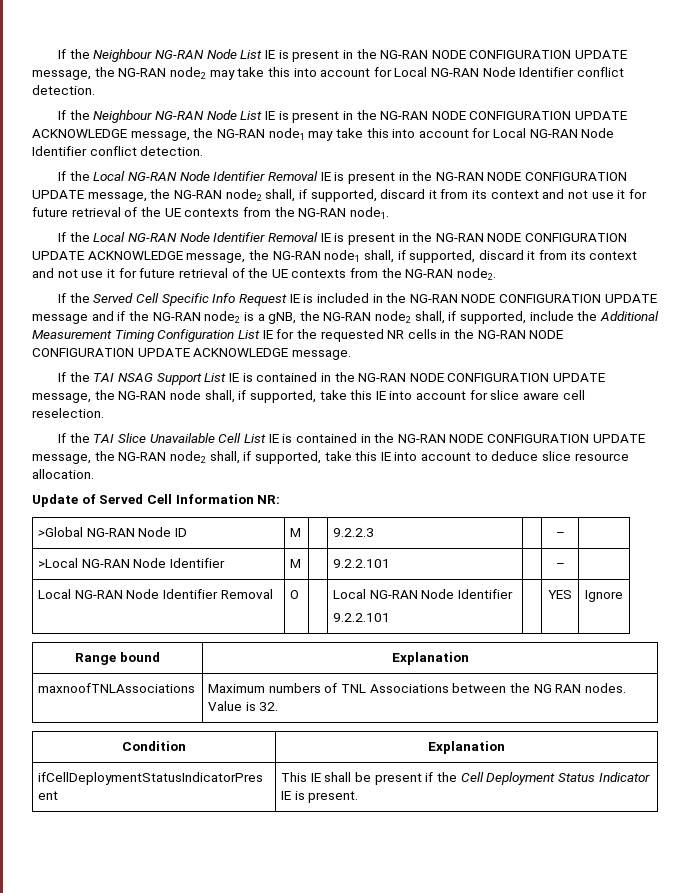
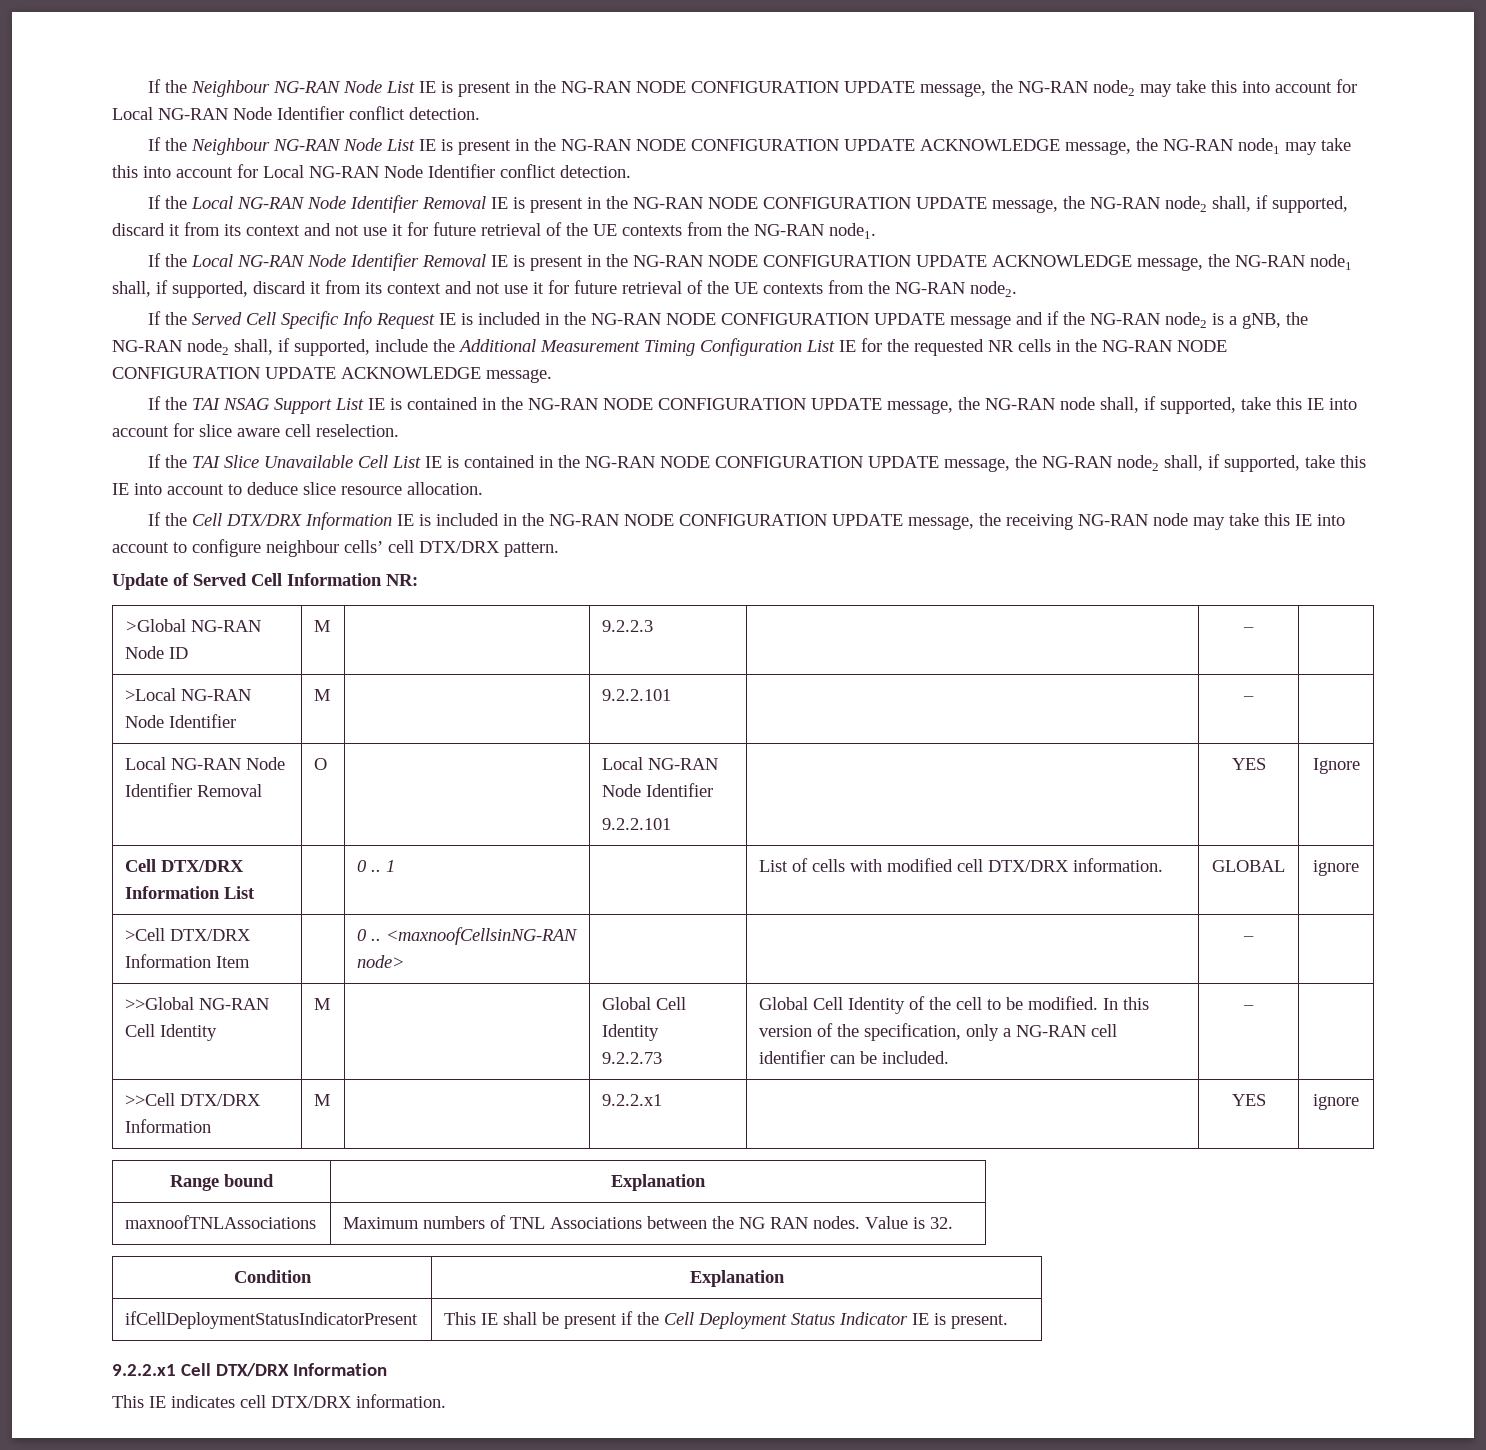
+ If the Cell DTX/DRX Information IE is included in the NG-RAN NODE CONFIGURATION UPDATE message, the receiving NG-RAN node may take this IE into account to configure neighbour cells’ cell DTX/DRX pattern.
+ Cell DTX/DRX Information List | | 0 .. 1 | | List of cells with modified cell DTX/DRX information. | GLOBAL | ignore
+ >Cell DTX/DRX Information Item | | 0 .. <maxnoofCellsinNG-RAN node> | | | – |
+ >>Global NG-RAN Cell Identity | M | | Global Cell Identity
+ 9.2.2.73 | Global Cell Identity of the cell to be modified. In this version of the specification, only a NG-RAN cell identifier can be included. | – |
+ >>Cell DTX/DRX Information | M | | 9.2.2.x1 | | YES | ignore
+ 9.2.2.x1 Cell DTX/DRX Information
+ This IE indicates cell DTX/DRX information.

